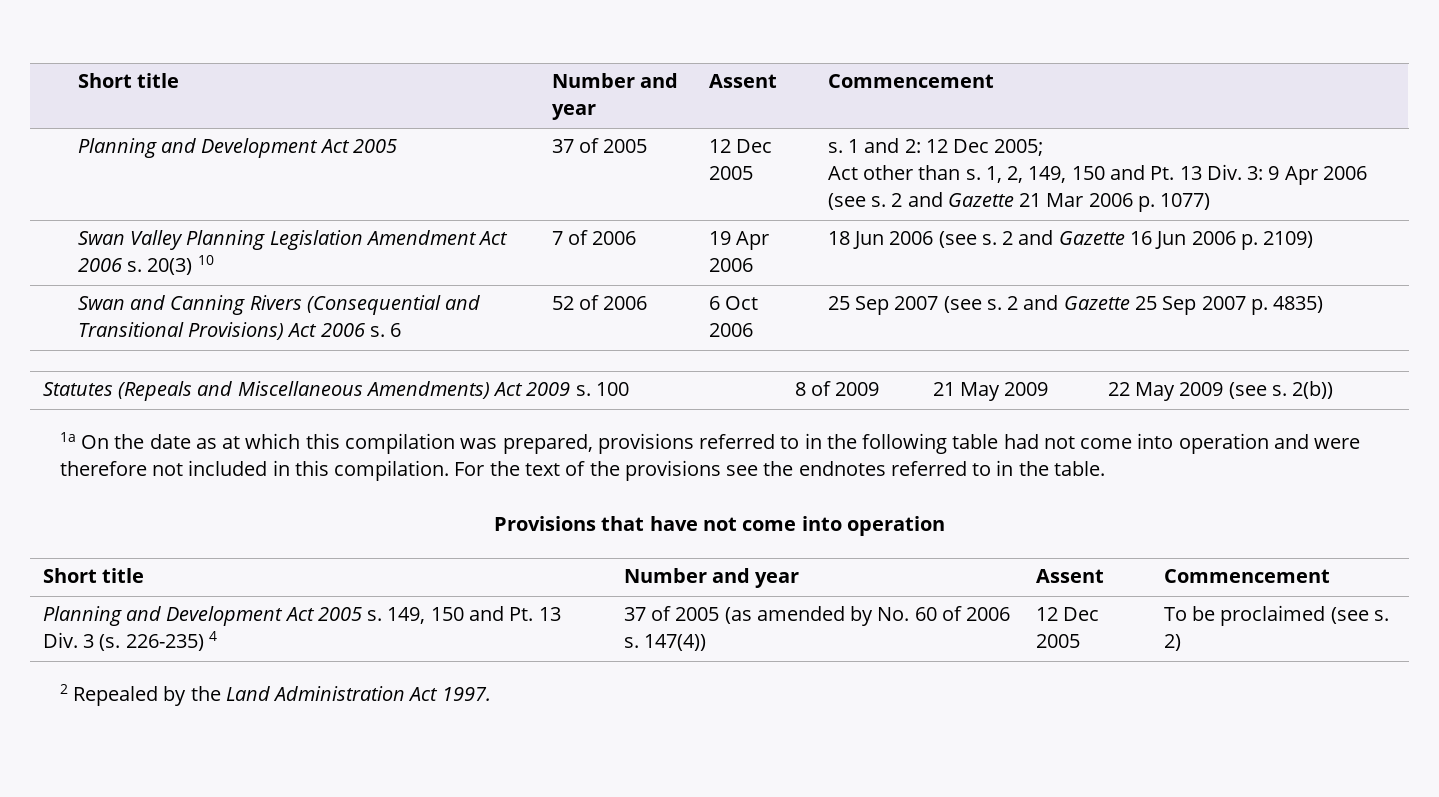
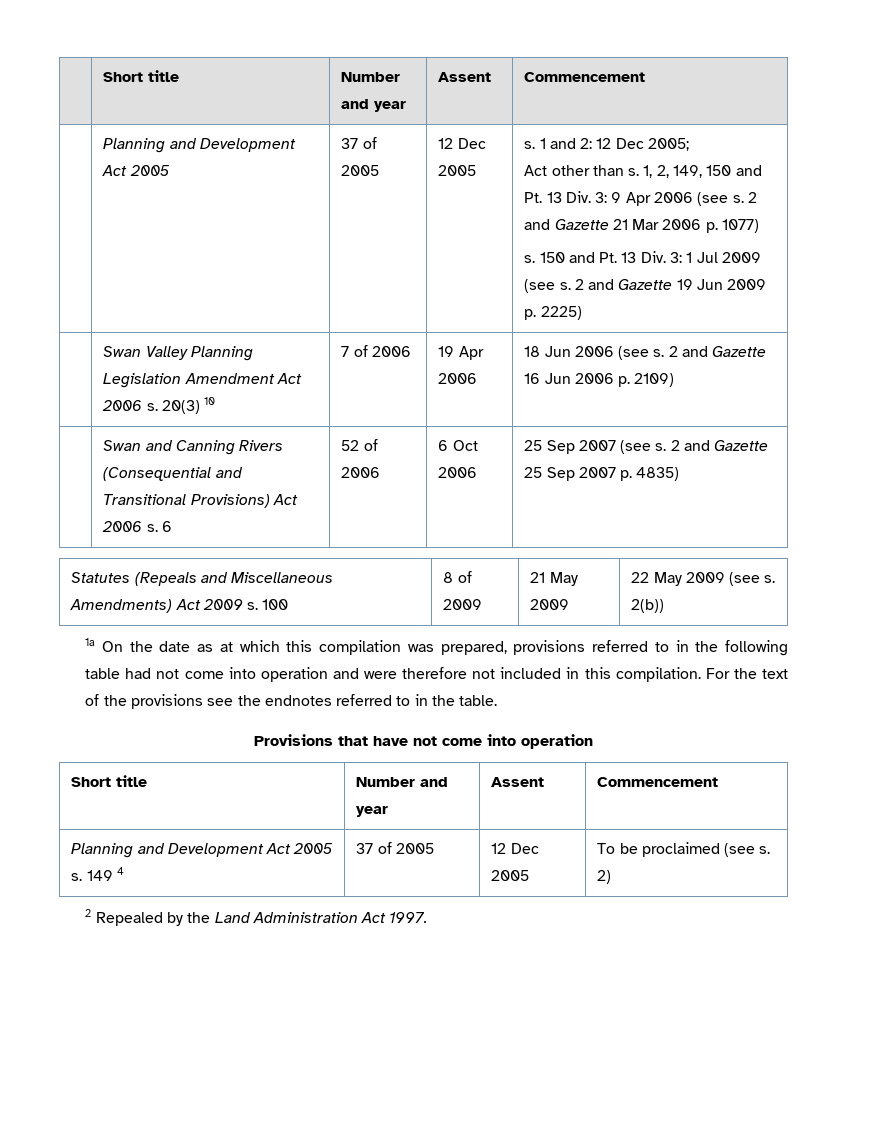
+ s. 150 and Pt. 13 Div. 3: 1 Jul 2009 (see s. 2 and Gazette 19 Jun 2009 p. 2225)
- Planning and Development Act 2005 s. 149, 150 and Pt. 13 Div. 3 (s. 226-235) 4 | 37 of 2005 (as amended by No. 60 of 2006 s. 147(4)) | 12 Dec 2005 | To be proclaimed (see s. 2)
+ Planning and Development Act 2005 s. 149 4 | 37 of 2005 | 12 Dec 2005 | To be proclaimed (see s. 2)

